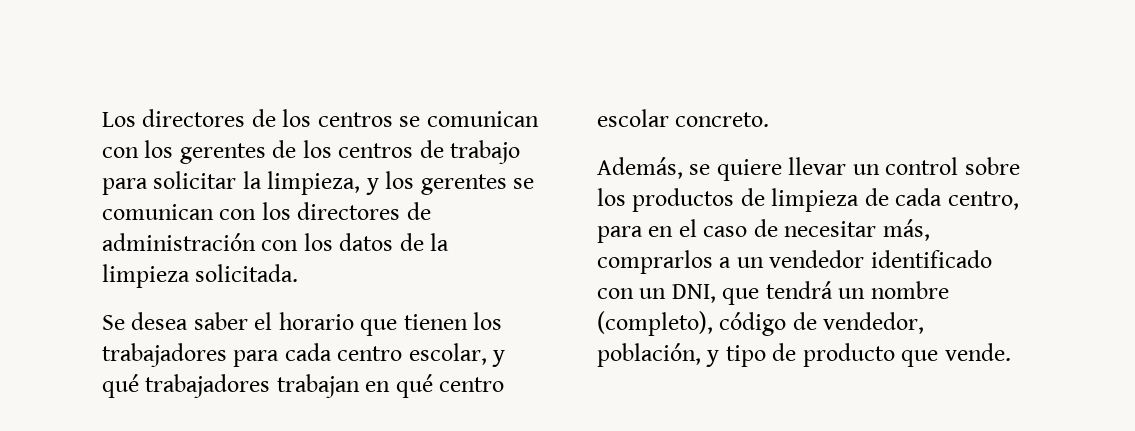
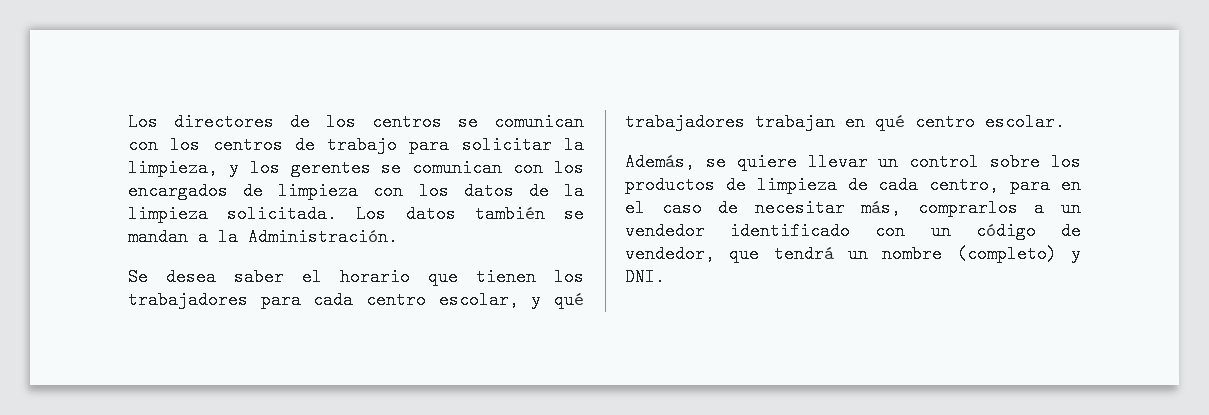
- Los directores de los centros se comunican con los gerentes de los centros de trabajo para solicitar la limpieza, y los gerentes se comunican con los directores de administración con los datos de la limpieza solicitada.
+ Los directores de los centros se comunican con los centros de trabajo para solicitar la limpieza, y los gerentes se comunican con los encargados de limpieza con los datos de la limpieza solicitada. Los datos también se mandan a la Administración.
- Se desea saber el horario que tienen los trabajadores para cada centro escolar, y qué trabajadores trabajan en qué centro escolar concreto.
+ Se desea saber el horario que tienen los trabajadores para cada centro escolar, y qué trabajadores trabajan en qué centro escolar.
- Además, se quiere llevar un control sobre los productos de limpieza de cada centro, para en el caso de necesitar más, comprarlos a un vendedor identificado con un DNI, que tendrá un nombre (completo), código de vendedor, población, y tipo de producto que vende.
+ Además, se quiere llevar un control sobre los productos de limpieza de cada centro, para en el caso de necesitar más, comprarlos a un vendedor identificado con un código de vendedor, que tendrá un nombre (completo) y DNI.

